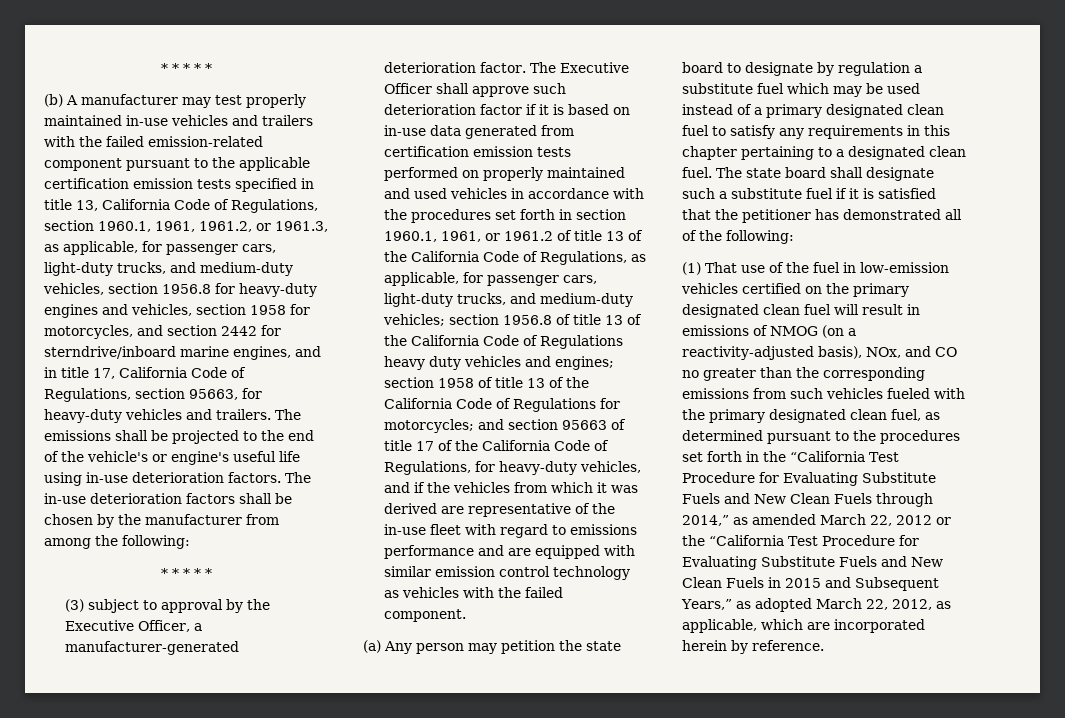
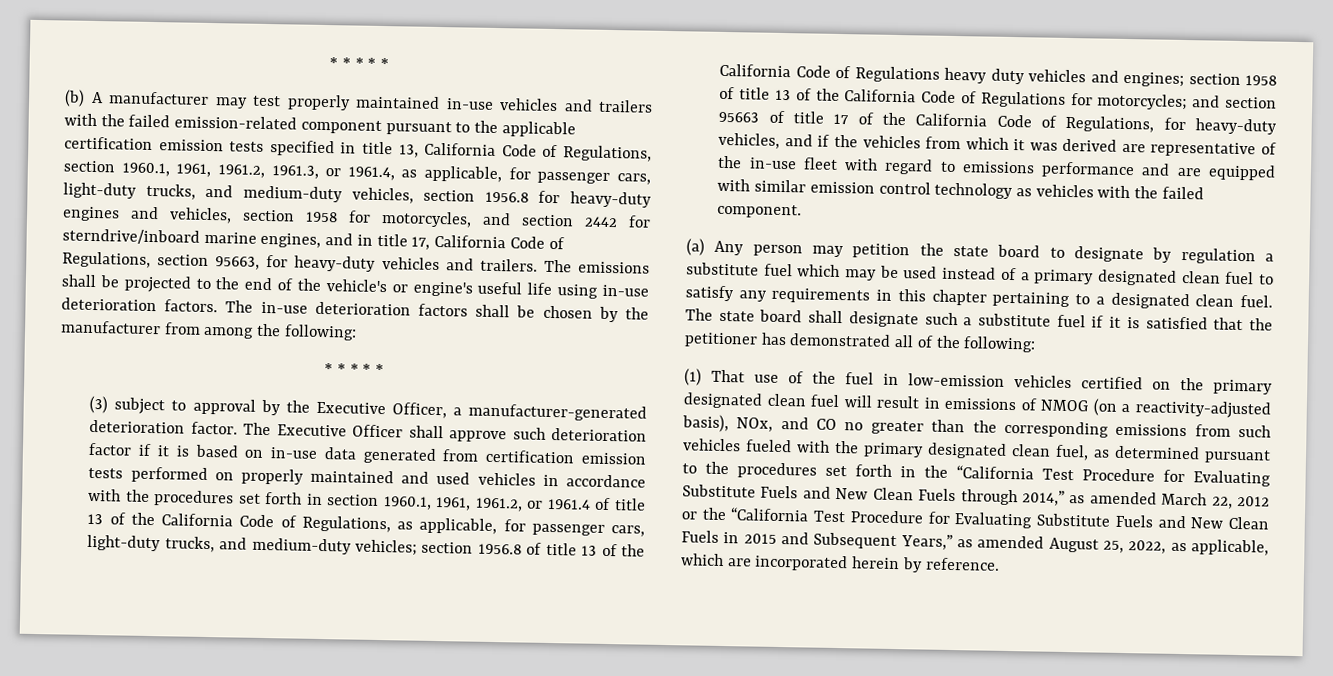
- (b) A manufacturer may test properly maintained in-use vehicles and trailers with the failed emission-related component pursuant to the applicable certification emission tests specified in title 13, California Code of Regulations, section 1960.1, 1961, 1961.2, or 1961.3, as applicable, for passenger cars, light-duty trucks, and medium-duty vehicles, section 1956.8 for heavy-duty engines and vehicles, section 1958 for motorcycles, and section 2442 for sterndrive/inboard marine engines, and in title 17, California Code of Regulations, section 95663, for heavy-duty vehicles and trailers.
+ (b) A manufacturer may test properly maintained in-use vehicles and trailers with the failed emission-related component pursuant to the applicable certification emission tests specified in title 13, California Code of Regulations, section 1960.1, 1961, 1961.2, 1961.3, or 1961.4, as applicable, for passenger cars, light-duty trucks, and medium-duty vehicles, section 1956.8 for heavy-duty engines and vehicles, section 1958 for motorcycles, and section 2442 for sterndrive/inboard marine engines, and in title 17, California Code of Regulations, section 95663, for heavy-duty vehicles and trailers.
- The Executive Officer shall approve such deterioration factor if it is based on in-use data generated from certification emission tests performed on properly maintained and used vehicles in accordance with the procedures set forth in section 1960.1, 1961, or 1961.2 of title 13 of the California Code of Regulations, as applicable, for passenger cars, light-duty trucks, and medium-duty vehicles;
+ The Executive Officer shall approve such deterioration factor if it is based on in-use data generated from certification emission tests performed on properly maintained and used vehicles in accordance with the procedures set forth in section 1960.1, 1961, 1961.2, or 1961.4 of title 13 of the California Code of Regulations, as applicable, for passenger cars, light-duty trucks, and medium-duty vehicles;
- (1) That use of the fuel in low-emission vehicles certified on the primary designated clean fuel will result in emissions of NMOG (on a reactivity-adjusted basis), NOx, and CO no greater than the corresponding emissions from such vehicles fueled with the primary designated clean fuel, as determined pursuant to the procedures set forth in the “California Test Procedure for Evaluating Substitute Fuels and New Clean Fuels through 2014,” as amended March 22, 2012 or the “California Test Procedure for Evaluating Substitute Fuels and New Clean Fuels in 2015 and Subsequent Years,” as adopted March 22, 2012, as applicable, which are incorporated herein by reference.
+ (1) That use of the fuel in low-emission vehicles certified on the primary designated clean fuel will result in emissions of NMOG (on a reactivity-adjusted basis), NOx, and CO no greater than the corresponding emissions from such vehicles fueled with the primary designated clean fuel, as determined pursuant to the procedures set forth in the “California Test Procedure for Evaluating Substitute Fuels and New Clean Fuels through 2014,” as amended March 22, 2012 or the “California Test Procedure for Evaluating Substitute Fuels and New Clean Fuels in 2015 and Subsequent Years,” as amended August 25, 2022, as applicable, which are incorporated herein by reference.

